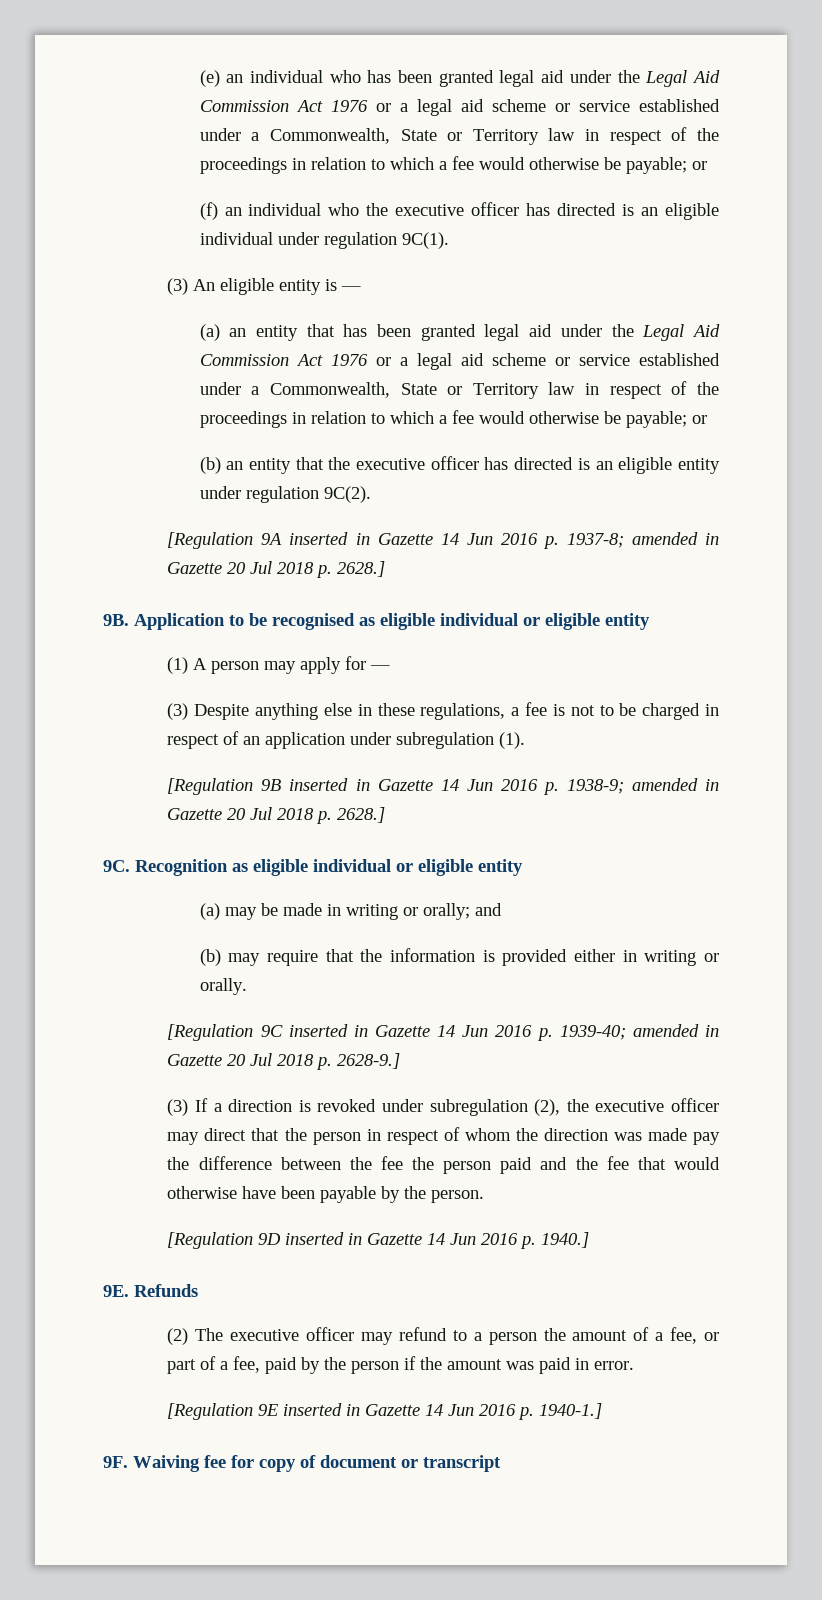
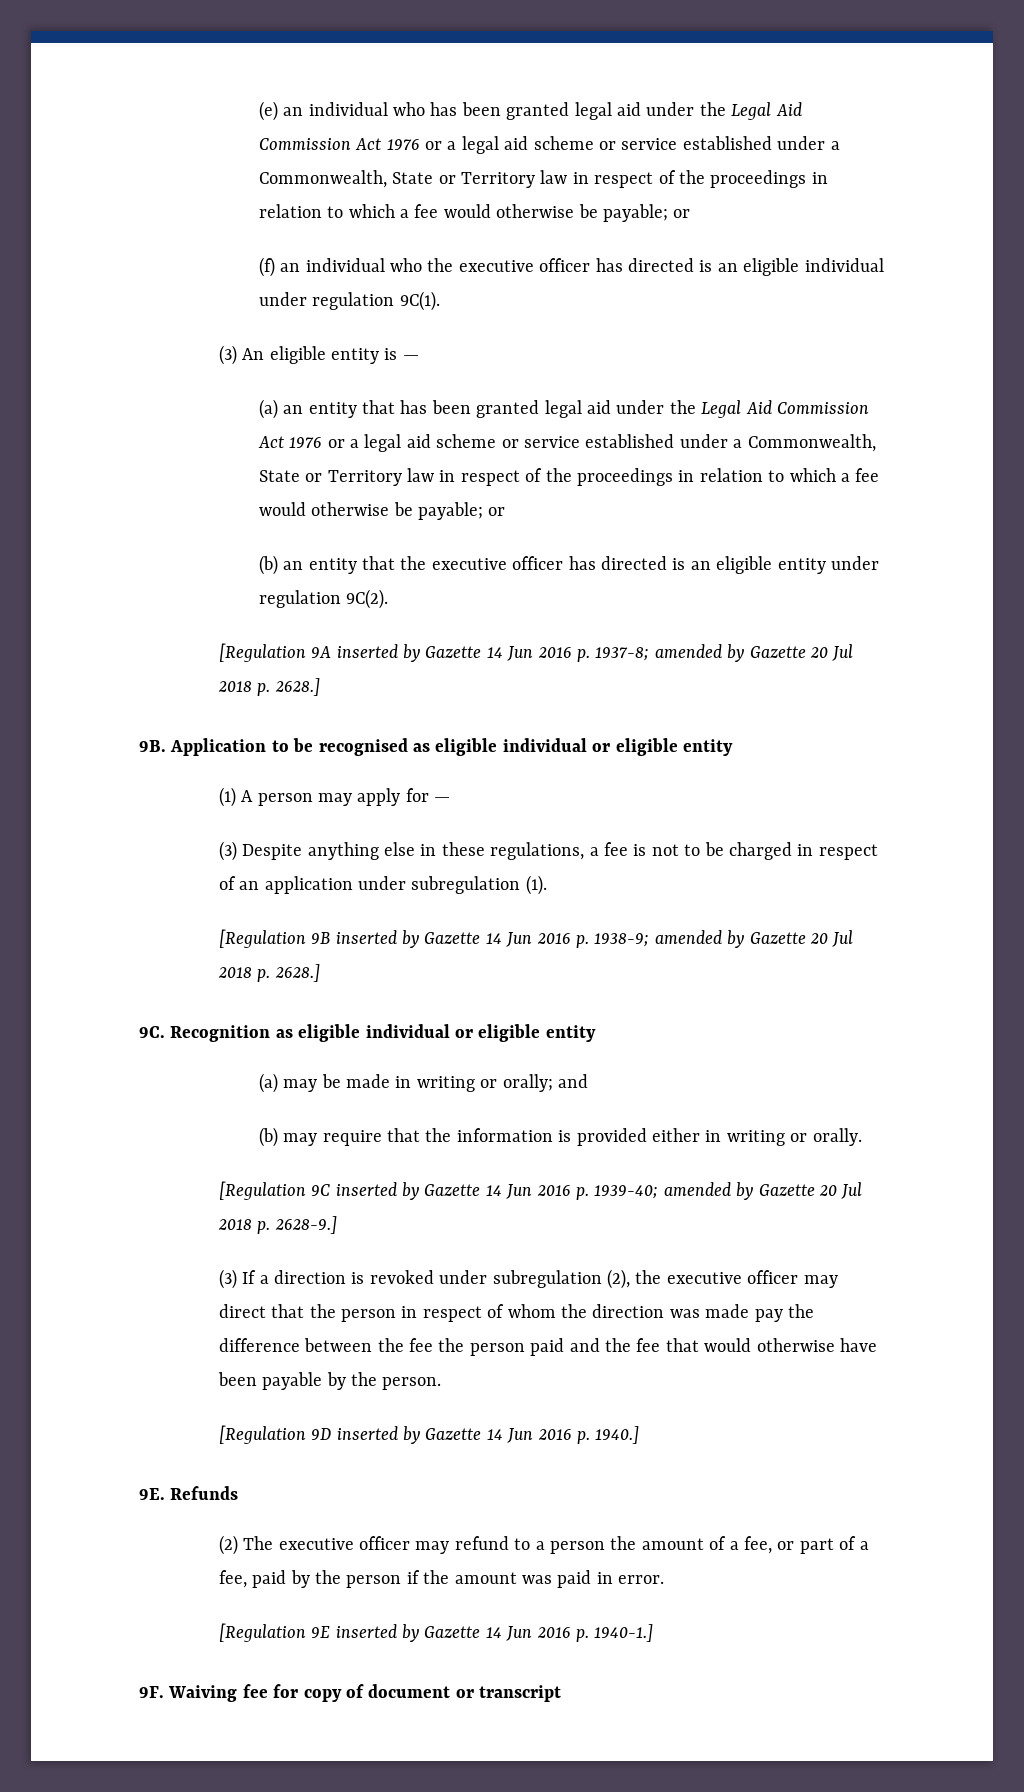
- [Regulation 9A inserted in Gazette 14 Jun 2016 p. 1937-8; amended in Gazette 20 Jul 2018 p. 2628.]
+ [Regulation 9A inserted by Gazette 14 Jun 2016 p. 1937-8; amended by Gazette 20 Jul 2018 p. 2628.]
- [Regulation 9B inserted in Gazette 14 Jun 2016 p. 1938-9; amended in Gazette 20 Jul 2018 p. 2628.]
+ [Regulation 9B inserted by Gazette 14 Jun 2016 p. 1938-9; amended by Gazette 20 Jul 2018 p. 2628.]
- [Regulation 9C inserted in Gazette 14 Jun 2016 p. 1939-40; amended in Gazette 20 Jul 2018 p. 2628-9.]
+ [Regulation 9C inserted by Gazette 14 Jun 2016 p. 1939-40; amended by Gazette 20 Jul 2018 p. 2628-9.]
- [Regulation 9D inserted in Gazette 14 Jun 2016 p. 1940.]
+ [Regulation 9D inserted by Gazette 14 Jun 2016 p. 1940.]
- [Regulation 9E inserted in Gazette 14 Jun 2016 p. 1940-1.]
+ [Regulation 9E inserted by Gazette 14 Jun 2016 p. 1940-1.]

